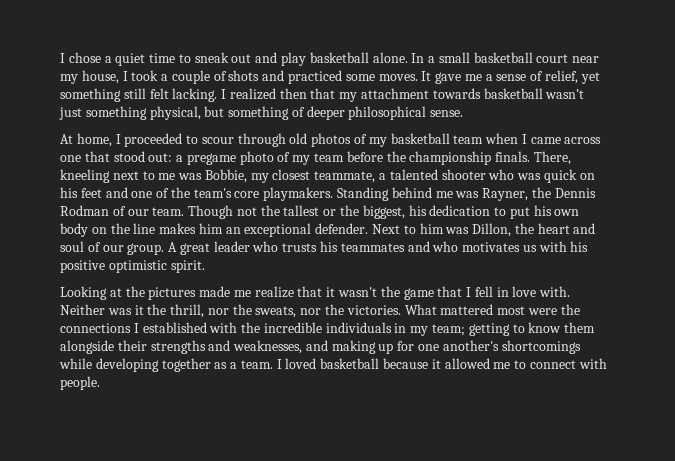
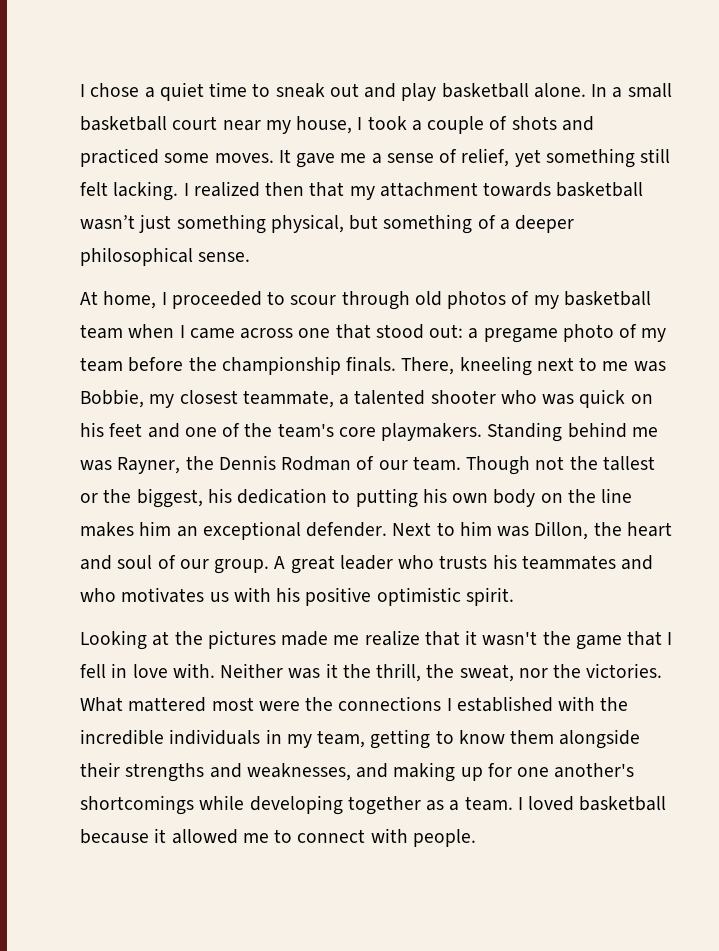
- I realized then that my attachment towards basketball wasn’t just something physical, but something of deeper philosophical sense.
+ I realized then that my attachment towards basketball wasn’t just something physical, but something of a deeper philosophical sense.
- Though not the tallest or the biggest, his dedication to put his own body on the line makes him an exceptional defender.
+ Though not the tallest or the biggest, his dedication to putting his own body on the line makes him an exceptional defender.
- Neither was it the thrill, nor the sweats, nor the victories.
+ Neither was it the thrill, the sweat, nor the victories.
- What mattered most were the connections I established with the incredible individuals in my team; getting to know them alongside their strengths and weaknesses, and making up for one another's shortcomings while developing together as a team.
+ What mattered most were the connections I established with the incredible individuals in my team, getting to know them alongside their strengths and weaknesses, and making up for one another's shortcomings while developing together as a team.

